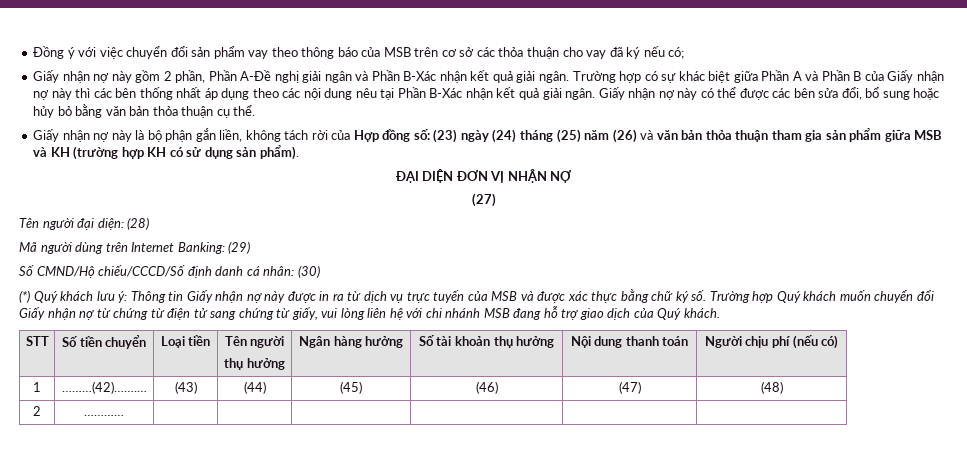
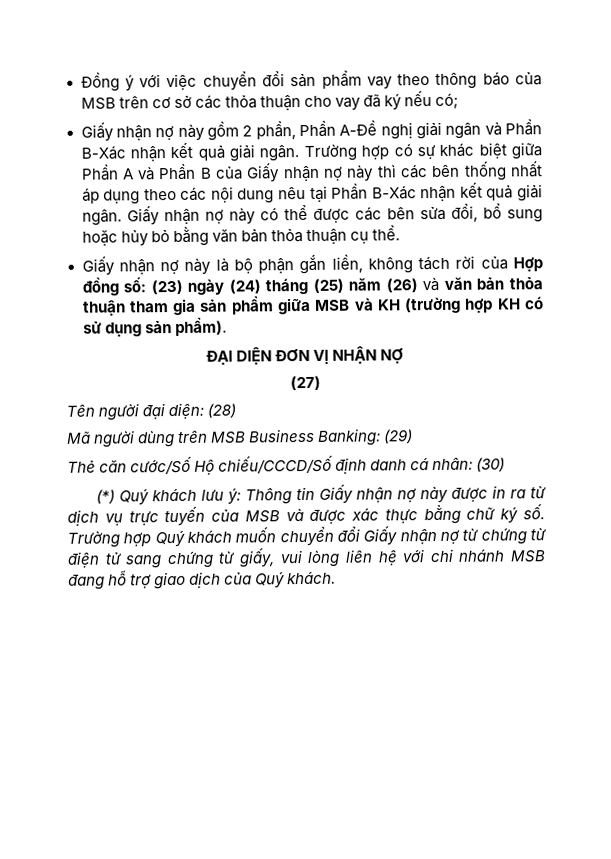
- Mã người dùng trên Internet Banking: (29)
+ Mã người dùng trên MSB Business Banking: (29)
- Số CMND/Hộ chiếu/CCCD/Số định danh cá nhân: (30)
+ Thẻ căn cước/Số Hộ chiếu/CCCD/Số định danh cá nhân: (30)
- STT | Số tiền chuyển | Loại tiền | Tên người
- thụ hưởng | Ngân hàng hưởng | Số tài khoản thụ hưởng | Nội dung thanh toán | Người chịu phí (nếu có)
- 1 | ………(42)…….… | (43) | (44) | (45) | (46) | (47) | (48)
- 2 | ………… | | | | | |

